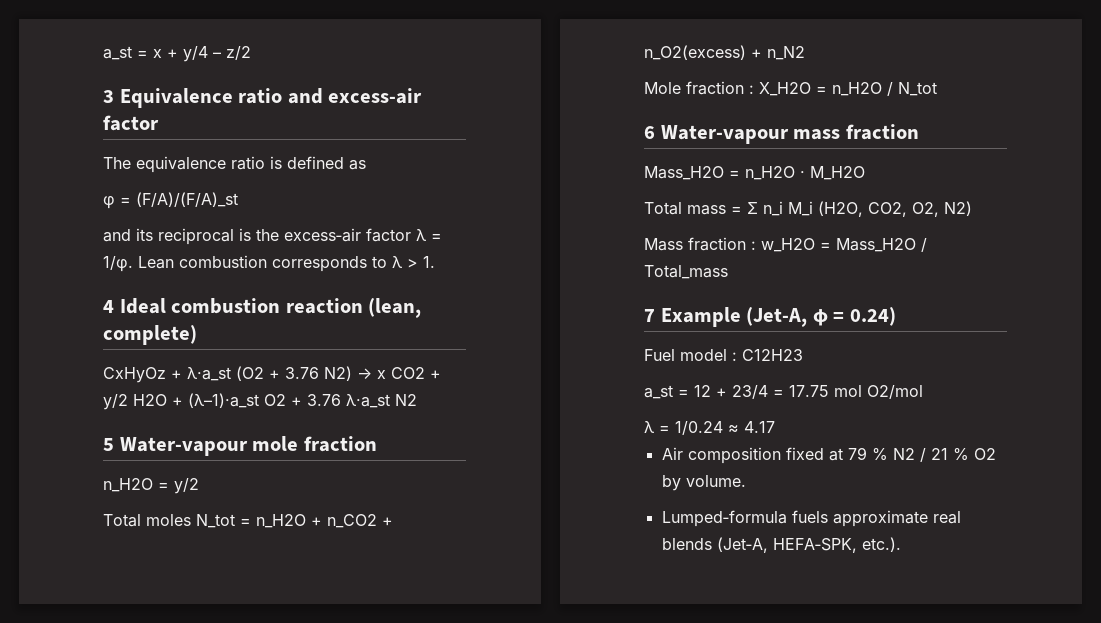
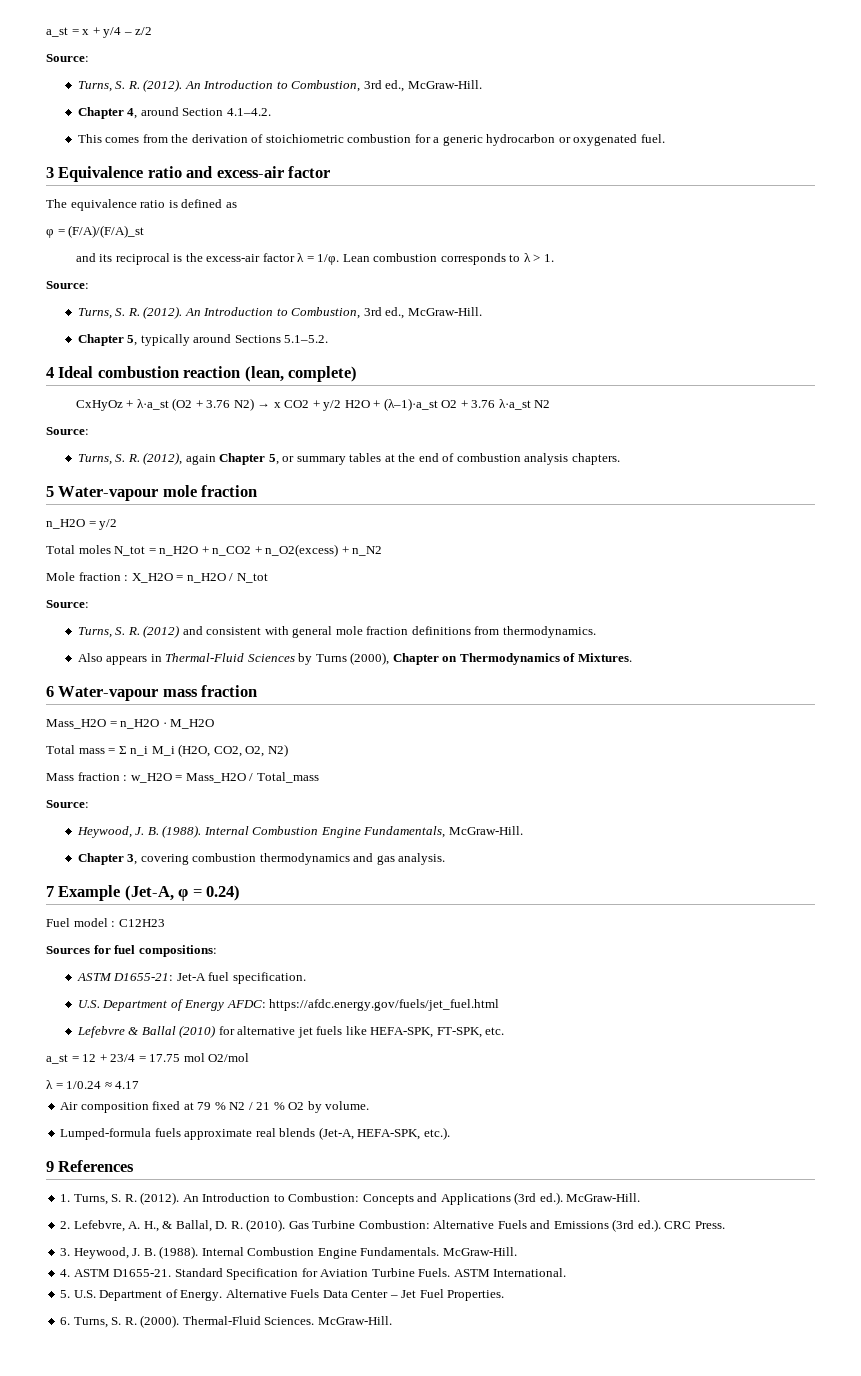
  a_st = x + y/4 – z/2
+ Source:
+ Turns, S. R. (2012). An Introduction to Combustion, 3rd ed., McGraw-Hill.
+ Chapter 4, around Section 4.1–4.2.
+ This comes from the derivation of stoichiometric combustion for a generic hydrocarbon or oxygenated fuel.
  Lean combustion corresponds to λ > 1.
+ Source:
+ Turns, S. R. (2012). An Introduction to Combustion, 3rd ed., McGraw-Hill.
+ Chapter 5, typically around Sections 5.1–5.2.
  CxHyOz + λ·a_st (O2 + 3.76 N2) → x CO2 + y/2 H2O + (λ–1)·a_st O2 + 3.76 λ·a_st N2
+ Source:
+ Turns, S. R. (2012), again Chapter 5, or summary tables at the end of combustion analysis chapters.
  Mole fraction : X_H2O = n_H2O / N_tot
+ Source:
+ Turns, S. R. (2012) and consistent with general mole fraction definitions from thermodynamics.
+ Also appears in Thermal-Fluid Sciences by Turns (2000), Chapter on Thermodynamics of Mixtures.
  Mass fraction : w_H2O = Mass_H2O / Total_mass
+ Source:
+ Heywood, J. B. (1988). Internal Combustion Engine Fundamentals, McGraw-Hill.
+ Chapter 3, covering combustion thermodynamics and gas analysis.
+ Sources for fuel compositions:
+ ASTM D1655-21: Jet-A fuel specification.
+ U.S. Department of Energy AFDC: https://afdc.energy.gov/fuels/jet_fuel.html
+ Lefebvre & Ballal (2010) for alternative jet fuels like HEFA-SPK, FT-SPK, etc.
+ 9 References
+ 1. Turns, S. R. (2012). An Introduction to Combustion: Concepts and Applications (3rd ed.). McGraw-Hill.
+ 2. Lefebvre, A. H., & Ballal, D. R. (2010). Gas Turbine Combustion: Alternative Fuels and Emissions (3rd ed.). CRC Press.
+ 3. Heywood, J. B. (1988). Internal Combustion Engine Fundamentals. McGraw-Hill.
+ 4. ASTM D1655-21. Standard Specification for Aviation Turbine Fuels. ASTM International.
+ 5. U.S. Department of Energy. Alternative Fuels Data Center – Jet Fuel Properties.
+ 6. Turns, S. R. (2000). Thermal-Fluid Sciences. McGraw-Hill.

